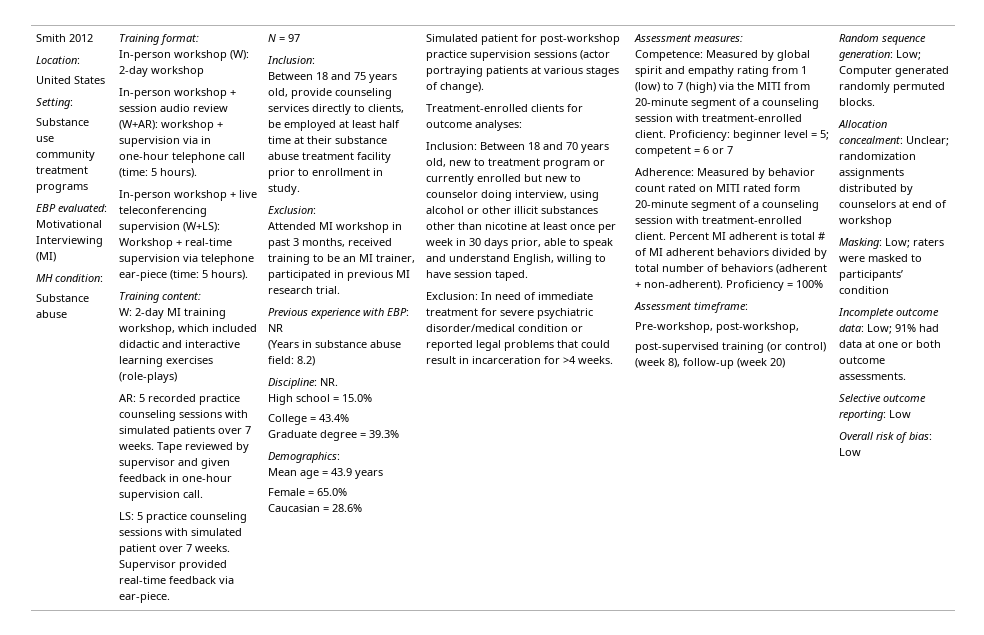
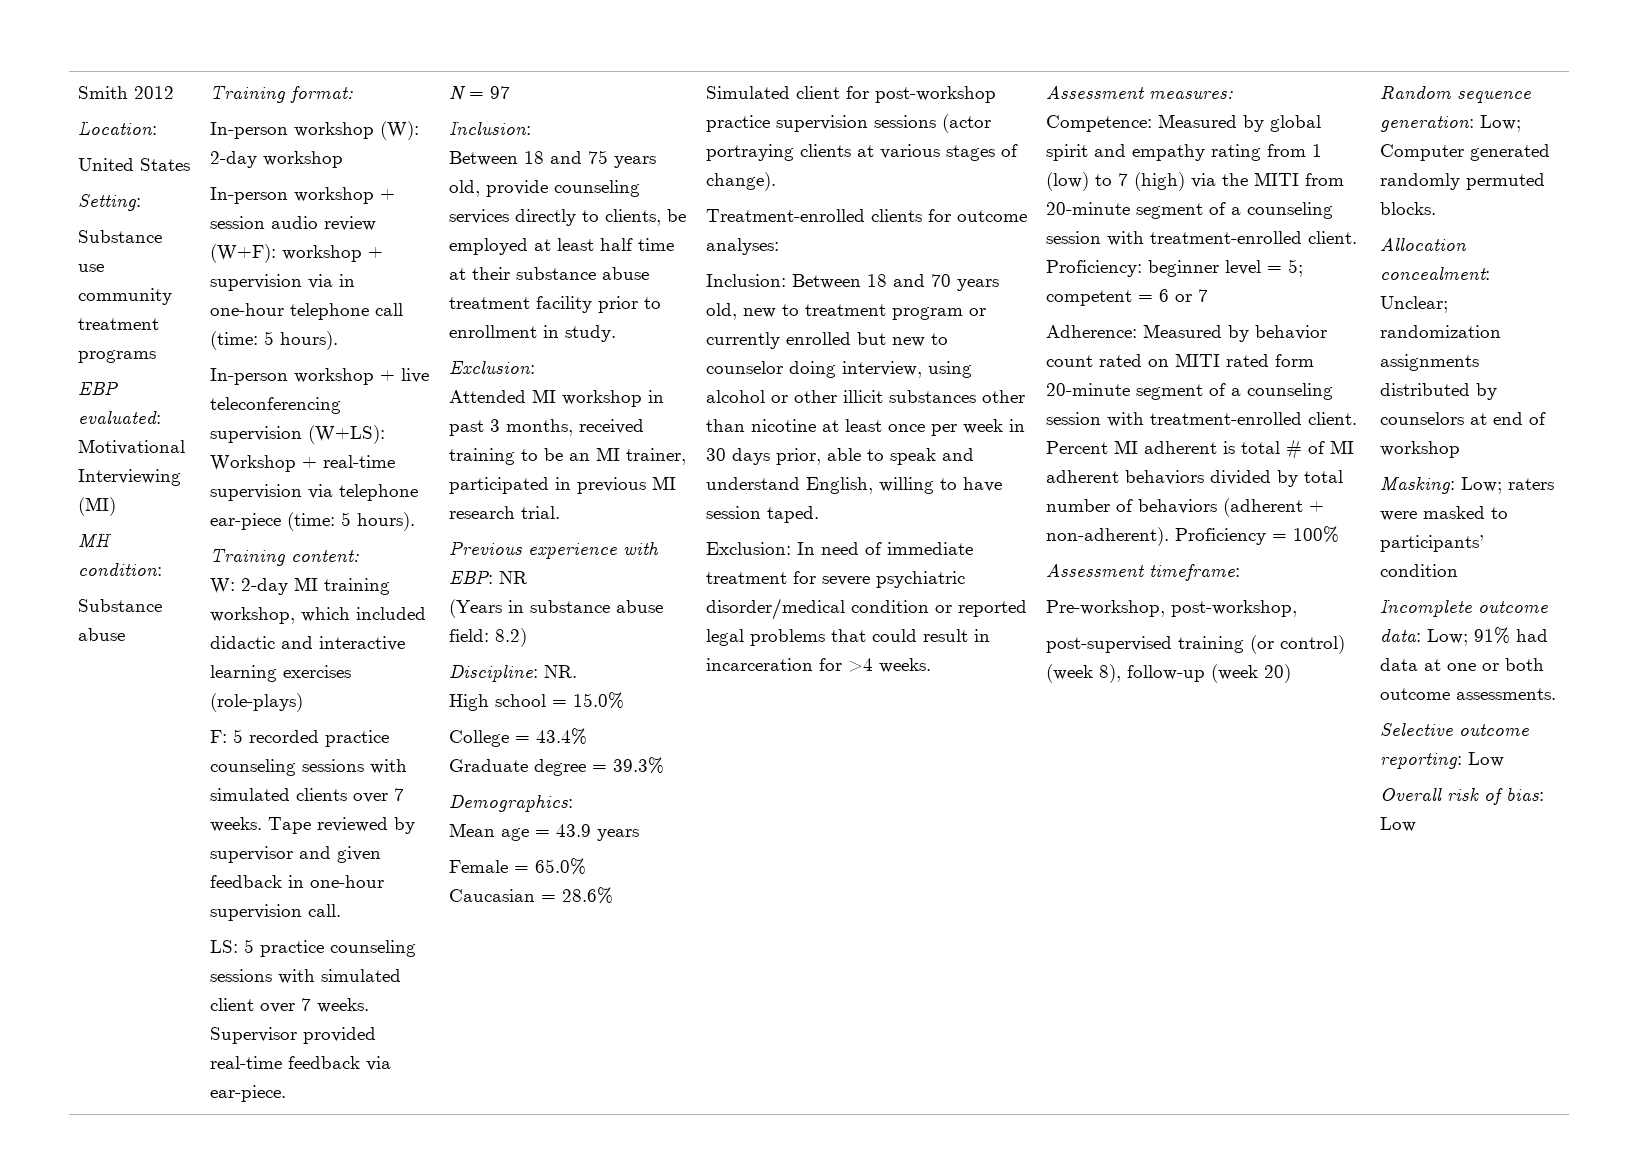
- In-person workshop + session audio review (W+AR): workshop + supervision via in one-hour telephone call (time: 5 hours).
+ In-person workshop + session audio review (W+F): workshop + supervision via in one-hour telephone call (time: 5 hours).
- AR: 5 recorded practice counseling sessions with simulated patients over 7 weeks.
+ F: 5 recorded practice counseling sessions with simulated clients over 7 weeks.
- LS: 5 practice counseling sessions with simulated patient over 7 weeks.
+ LS: 5 practice counseling sessions with simulated client over 7 weeks.
- Simulated patient for post-workshop practice supervision sessions (actor portraying patients at various stages of change).
+ Simulated client for post-workshop practice supervision sessions (actor portraying clients at various stages of change).

